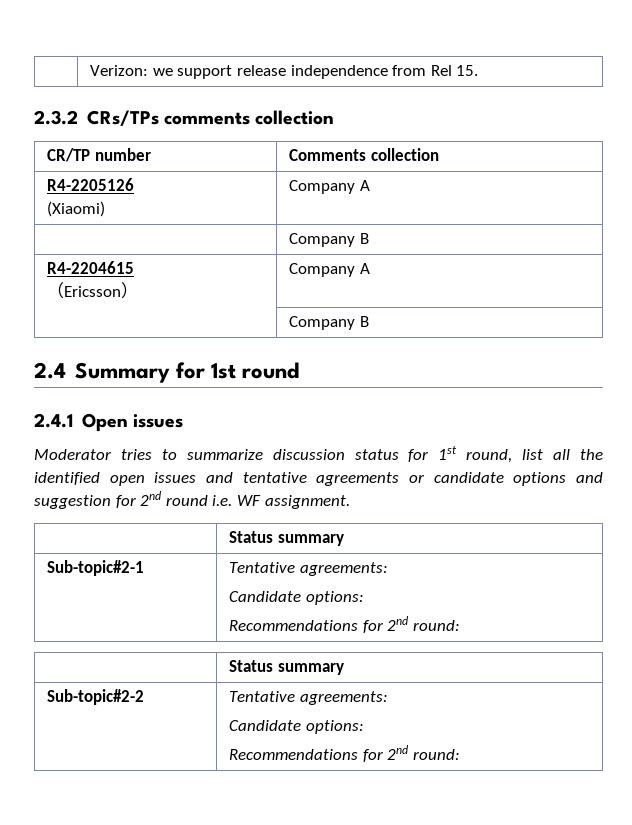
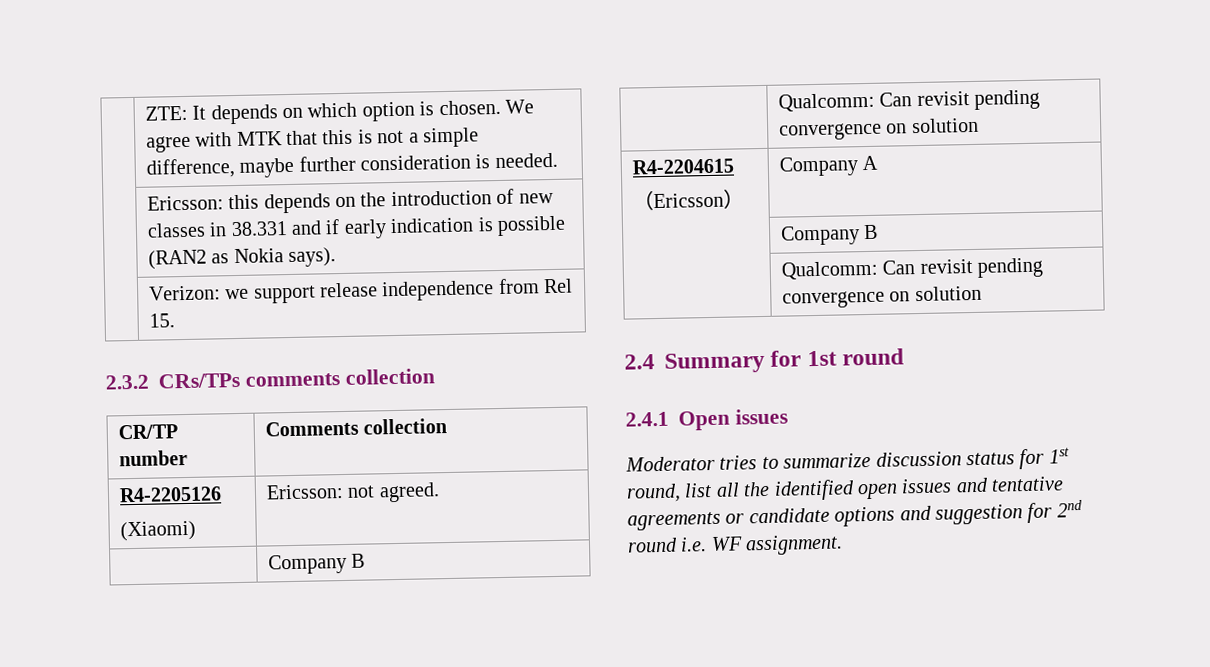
+ | ZTE: It depends on which option is chosen. We agree with MTK that this is not a simple difference, maybe further consideration is needed.
+ | Ericsson: this depends on the introduction of new classes in 38.331 and if early indication is possible (RAN2 as Nokia says).
  R4-2205126
- (Xiaomi) | Company A
+ (Xiaomi) | Ericsson: not agreed.
  | Company B
+ | Qualcomm: Can revisit pending convergence on solution
  R4-2204615
  （Ericsson） | Company A
  | Company B
+ | Qualcomm: Can revisit pending convergence on solution
  Moderator tries to summarize discussion status for 1st round, list all the identified open issues and tentative agreements or candidate options and suggestion for 2nd round i.e. WF assignment.
- | Status summary
- Sub-topic#2-1 | Tentative agreements:
- Candidate options:
- Recommendations for 2nd round:
- | Status summary
- Sub-topic#2-2 | Tentative agreements:
- Candidate options:
- Recommendations for 2nd round:

